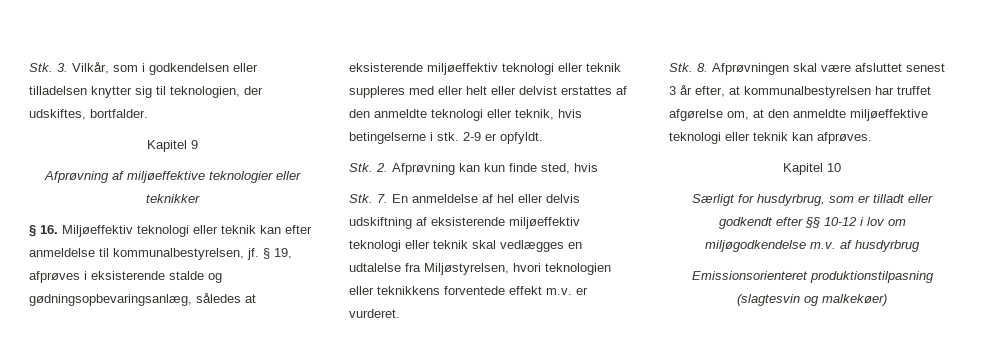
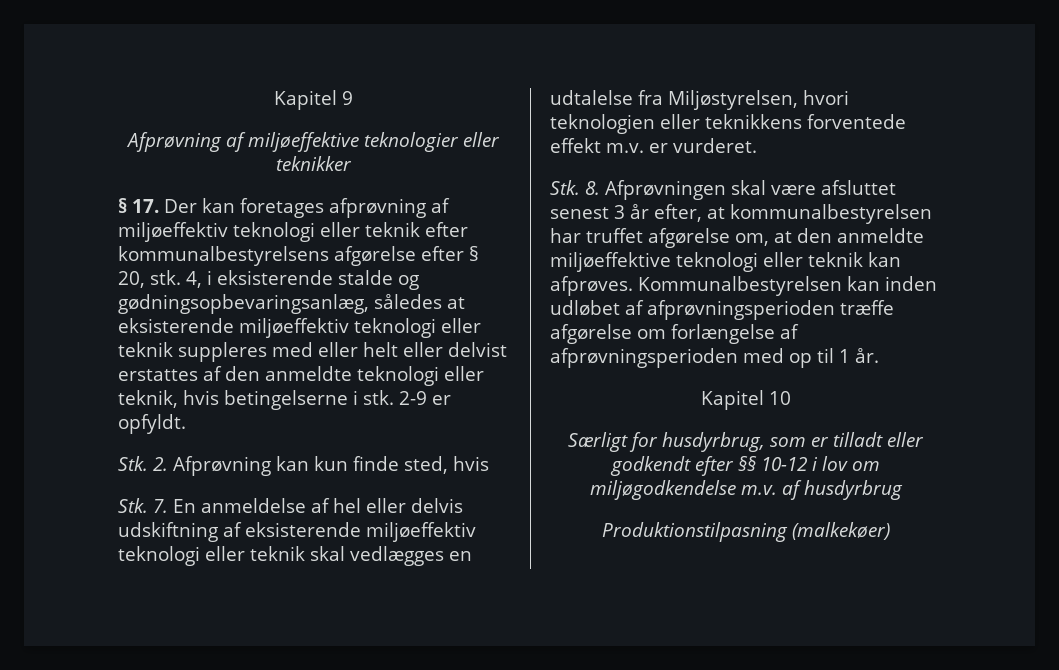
- Stk. 3. Vilkår, som i godkendelsen eller tilladelsen knytter sig til teknologien, der udskiftes, bortfalder.
- § 16. Miljøeffektiv teknologi eller teknik kan efter anmeldelse til kommunalbestyrelsen, jf. § 19, afprøves i eksisterende stalde og gødningsopbevaringsanlæg, således at eksisterende miljøeffektiv teknologi eller teknik suppleres med eller helt eller delvist erstattes af den anmeldte teknologi eller teknik, hvis betingelserne i stk.
+ § 17. Der kan foretages afprøvning af miljøeffektiv teknologi eller teknik efter kommunalbestyrelsens afgørelse efter § 20, stk. 4, i eksisterende stalde og gødningsopbevaringsanlæg, således at eksisterende miljøeffektiv teknologi eller teknik suppleres med eller helt eller delvist erstattes af den anmeldte teknologi eller teknik, hvis betingelserne i stk.
+ Kommunalbestyrelsen kan inden udløbet af afprøvningsperioden træffe afgørelse om forlængelse af afprøvningsperioden med op til 1 år.
- Emissionsorienteret produktionstilpasning (slagtesvin og malkekøer)
+ Produktionstilpasning (malkekøer)

